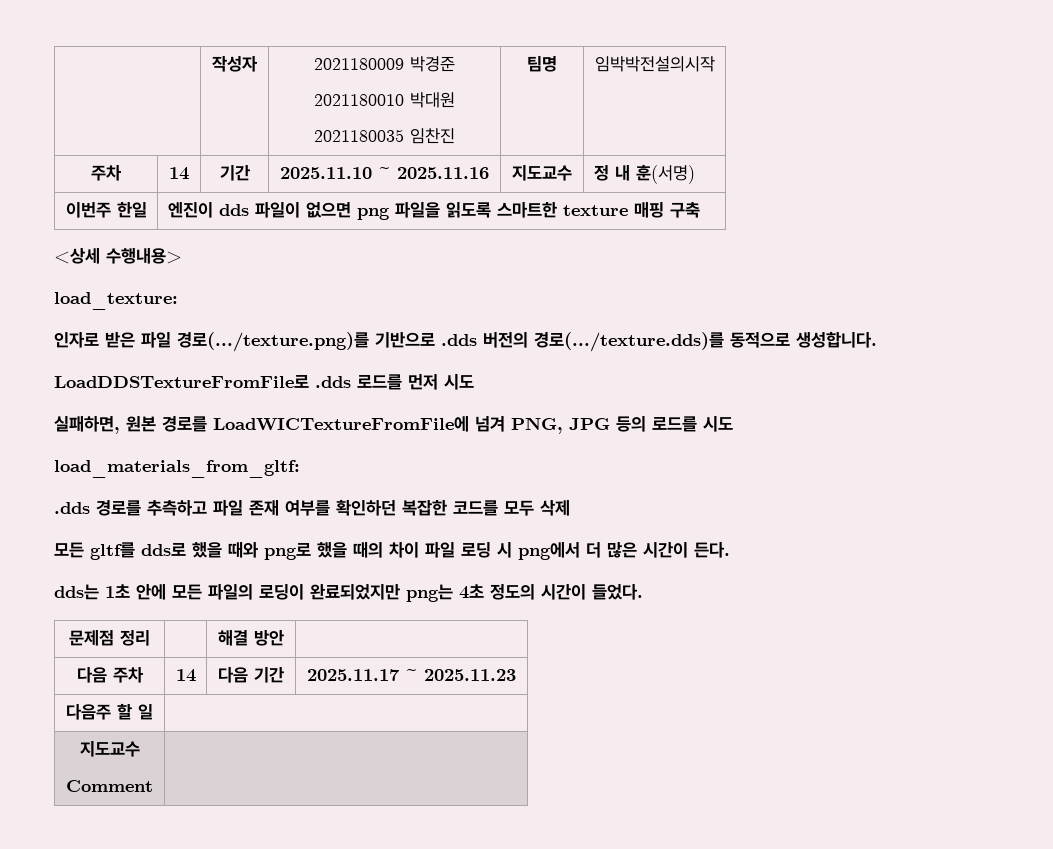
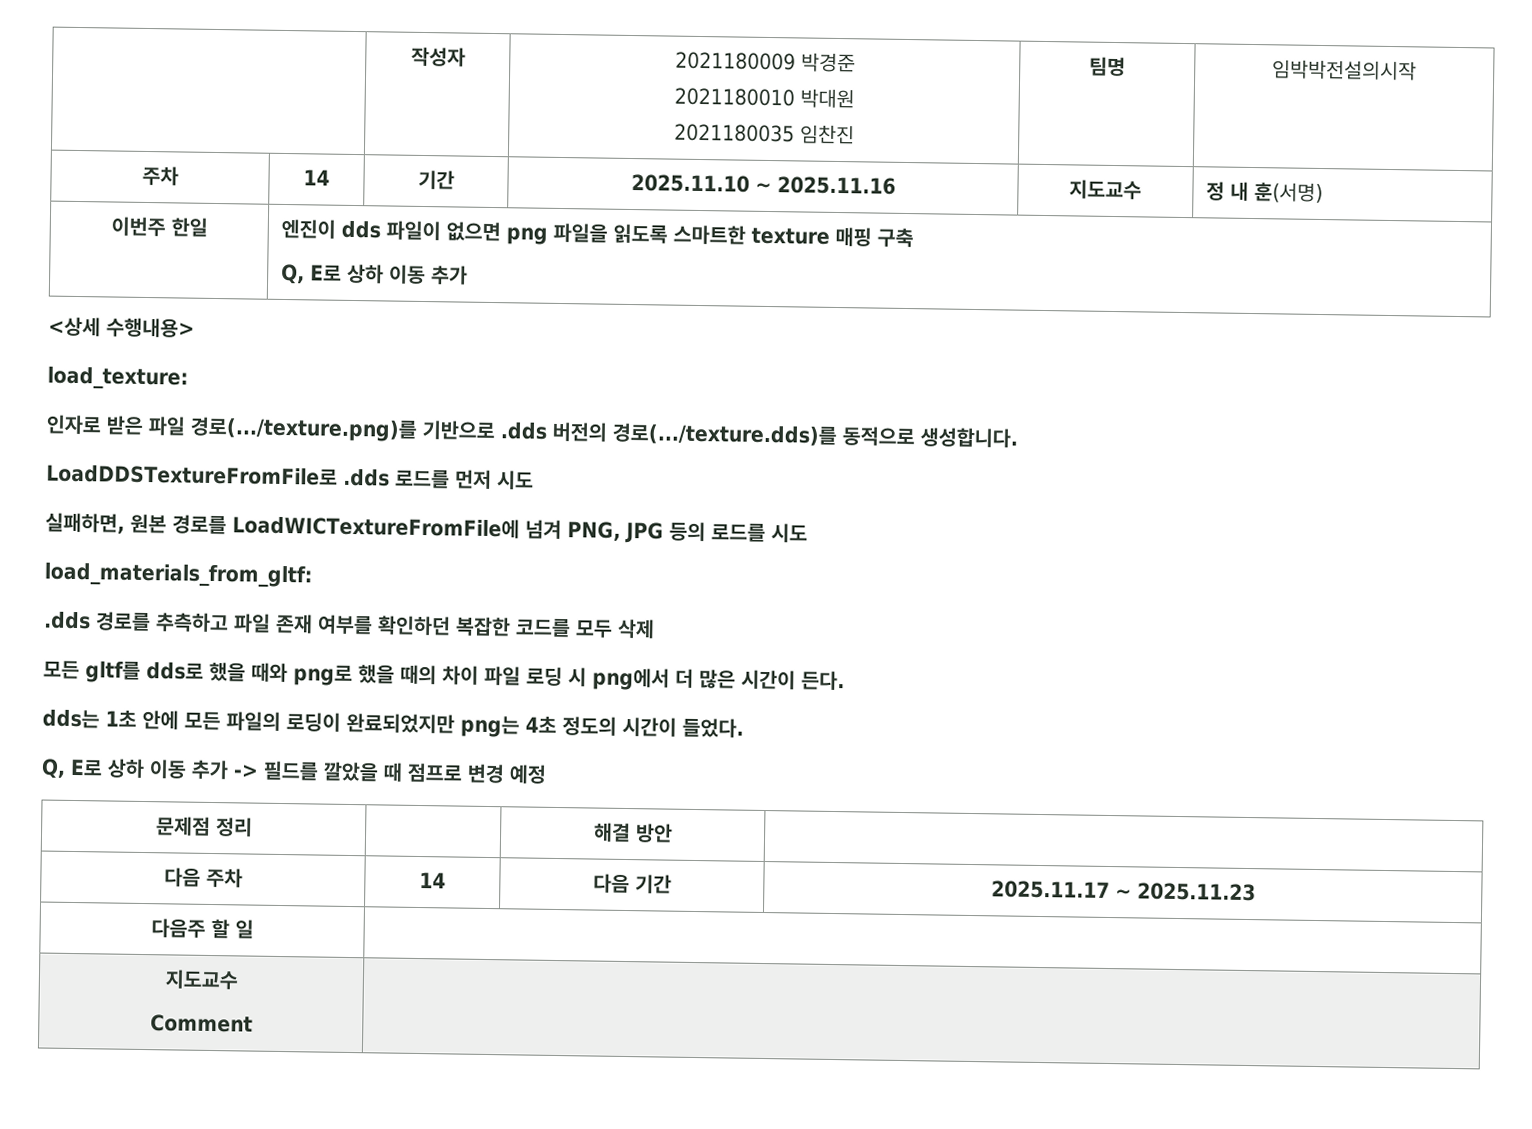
  이번주 한일 | 엔진이 dds 파일이 없으면 png 파일을 읽도록 스마트한 texture 매핑 구축
+ Q, E로 상하 이동 추가
+ Q, E로 상하 이동 추가 -> 필드를 깔았을 때 점프로 변경 예정

